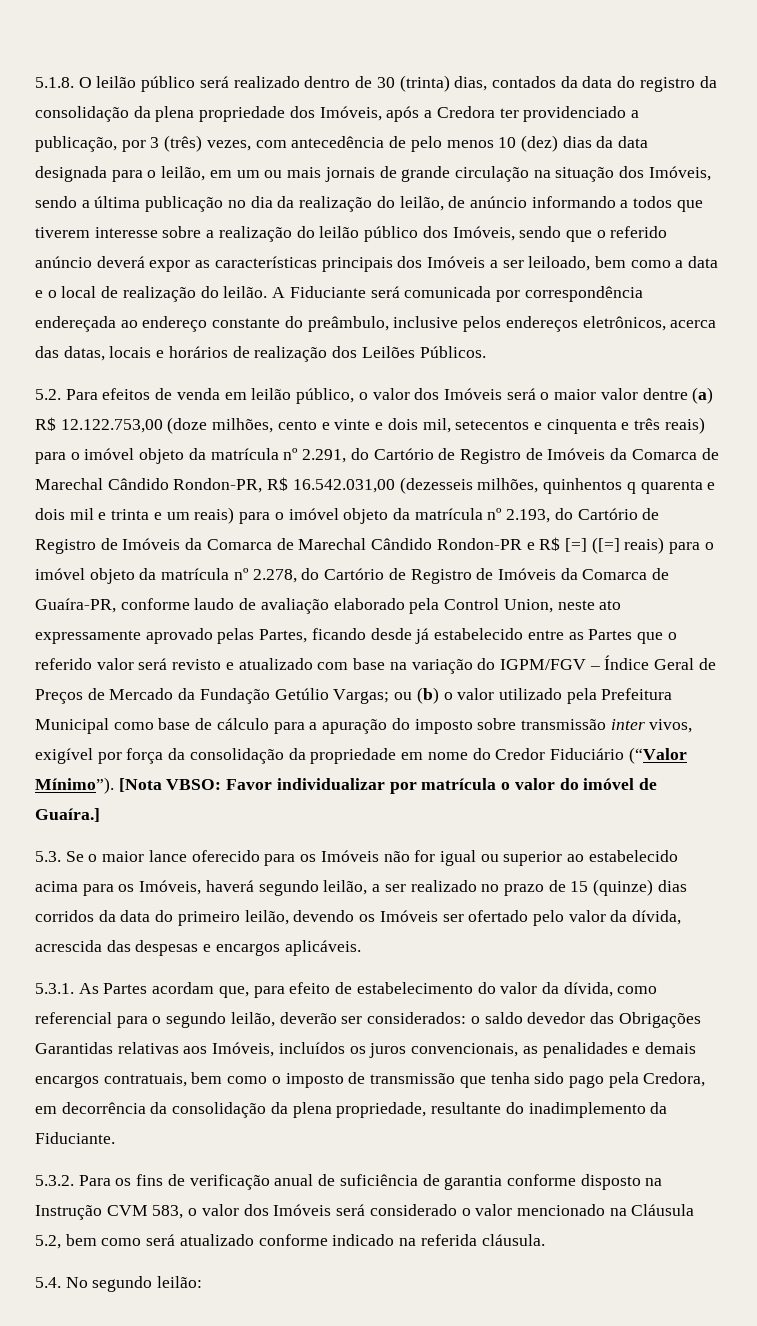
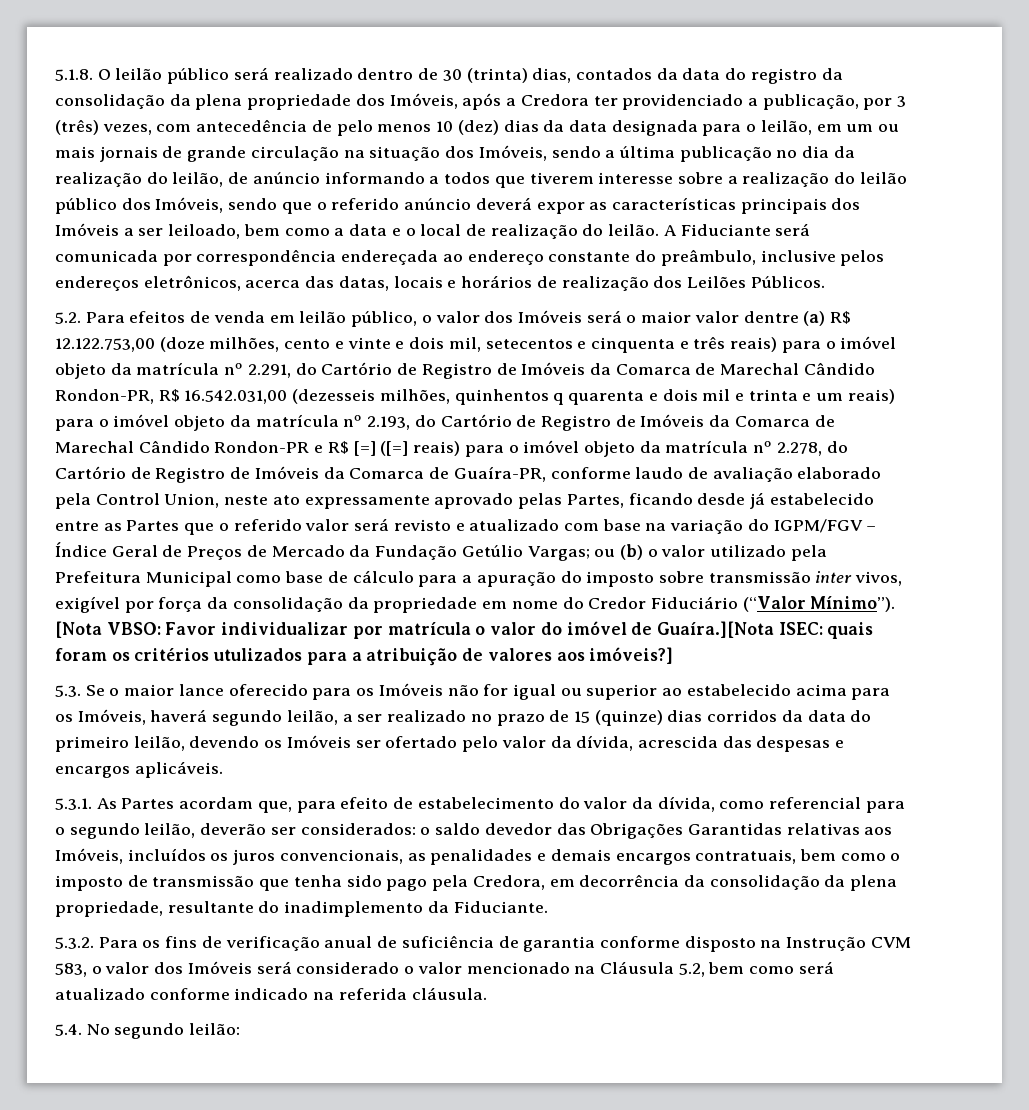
- [Nota VBSO: Favor individualizar por matrícula o valor do imóvel de Guaíra.]
+ [Nota VBSO: Favor individualizar por matrícula o valor do imóvel de Guaíra.][Nota ISEC: quais foram os critérios utulizados para a atribuição de valores aos imóveis?]

